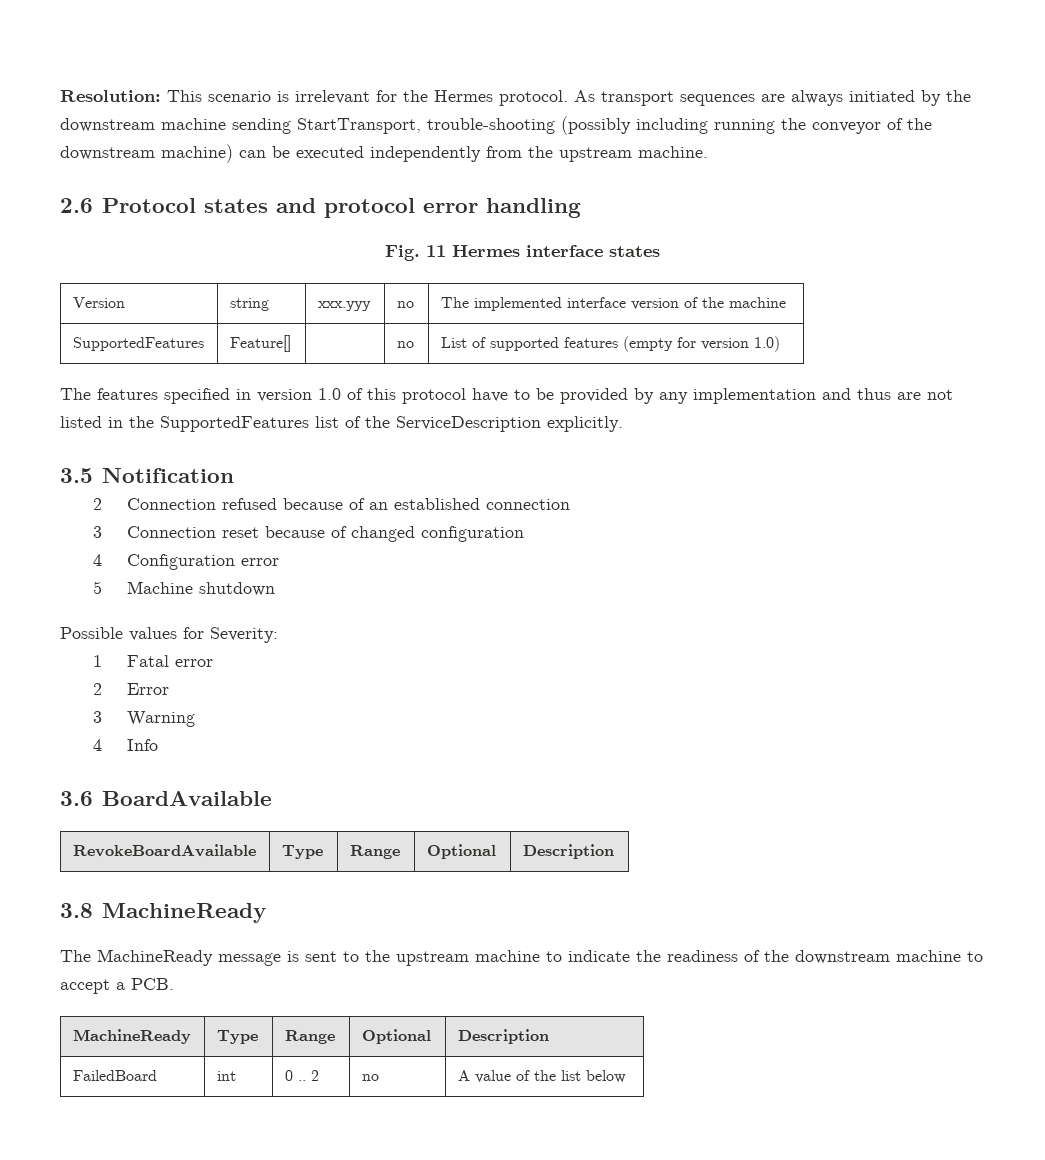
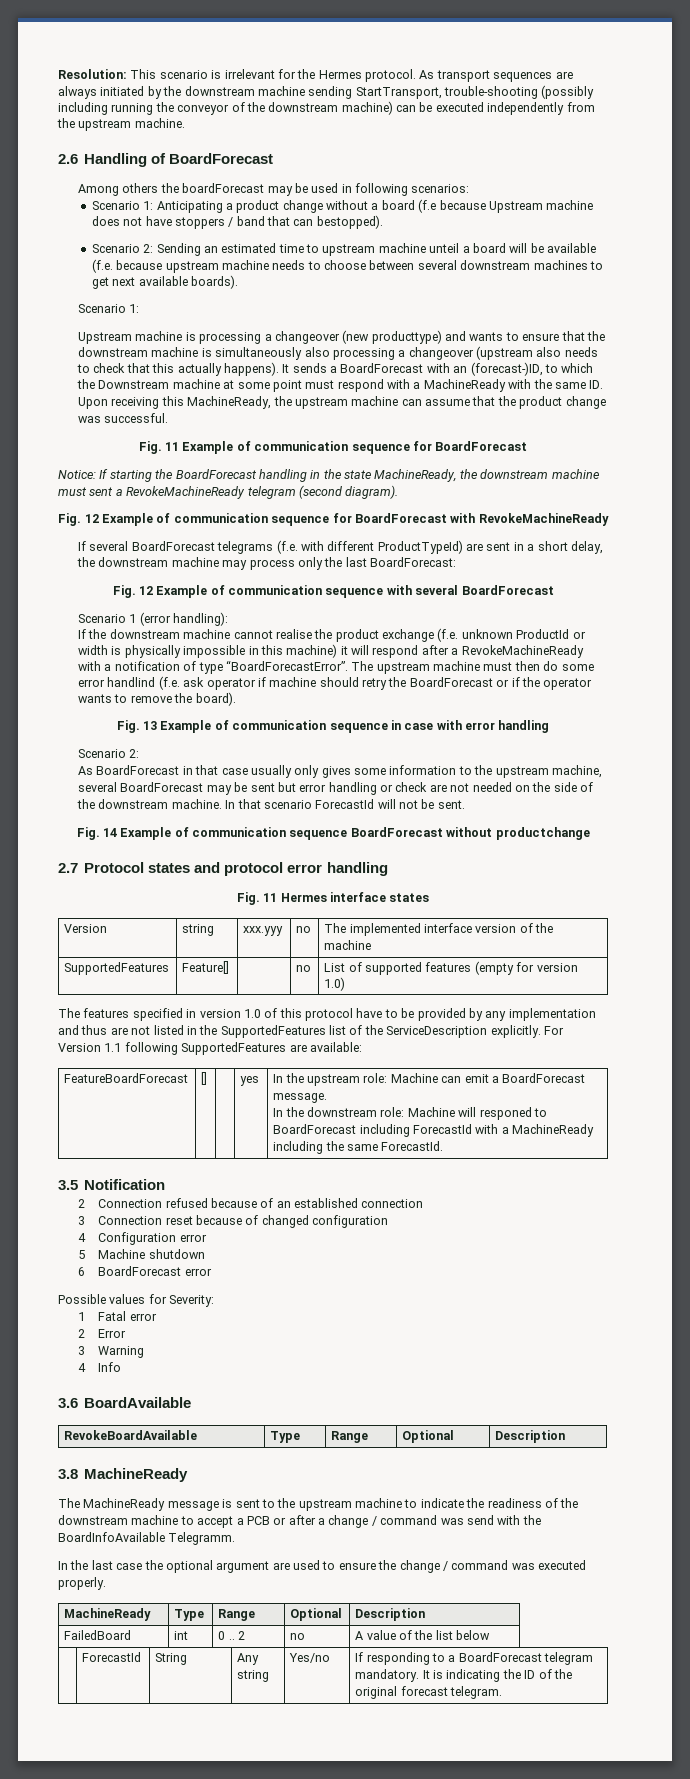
- 2.6 Protocol states and protocol error handling
+ 2.6 Handling of BoardForecast
+ Among others the boardForecast may be used in following scenarios:
+ Scenario 1: Anticipating a product change without a board (f.e because Upstream machine does not have stoppers / band that can bestopped).
+ Scenario 2: Sending an estimated time to upstream machine unteil a board will be available (f.e. because upstream machine needs to choose between several downstream machines to get next available boards).
+ Scenario 1:
+ Upstream machine is processing a changeover (new producttype) and wants to ensure that the downstream machine is simultaneously also processing a changeover (upstream also needs to check that this actually happens). It sends a BoardForecast with an (forecast-)ID, to which the Downstream machine at some point must respond with a MachineReady with the same ID. Upon receiving this MachineReady, the upstream machine can assume that the product change was successful.
+ Fig. 11 Example of communication sequence for BoardForecast
+ Notice: If starting the BoardForecast handling in the state MachineReady, the downstream machine must sent a RevokeMachineReady telegram (second diagram).
+ Fig. 12 Example of communication sequence for BoardForecast with RevokeMachineReady
+ If several BoardForecast telegrams (f.e. with different ProductTypeId) are sent in a short delay, the downstream machine may process only the last BoardForecast:
+ Fig. 12 Example of communication sequence with several BoardForecast
+ Scenario 1 (error handling):
+ If the downstream machine cannot realise the product exchange (f.e. unknown ProductId or width is physically impossible in this machine) it will respond after a RevokeMachineReady with a notification of type “BoardForecastError”. The upstream machine must then do some error handlind (f.e. ask operator if machine should retry the BoardForecast or if the operator wants to remove the board).
+ Fig. 13 Example of communication sequence in case with error handling
+ Scenario 2:
+ As BoardForecast in that case usually only gives some information to the upstream machine, several BoardForecast may be sent but error handling or check are not needed on the side of the downstream machine. In that scenario ForecastId will not be sent.
+ Fig. 14 Example of communication sequence BoardForecast without productchange
+ 2.7 Protocol states and protocol error handling
+ For Version 1.1 following SupportedFeatures are available:
+ FeatureBoardForecast | [] | | yes | In the upstream role: Machine can emit a BoardForecast message.
+ In the downstream role: Machine will responed to BoardForecast including ForecastId with a MachineReady including the same ForecastId.
+ 6 BoardForecast error
- The MachineReady message is sent to the upstream machine to indicate the readiness of the downstream machine to accept a PCB.
+ The MachineReady message is sent to the upstream machine to indicate the readiness of the downstream machine to accept a PCB or after a change / command was send with the BoardInfoAvailable Telegramm.
+ In the last case the optional argument are used to ensure the change / command was executed properly.
+ | ForecastId | String | Any string | Yes/no | If responding to a BoardForecast telegram mandatory. It is indicating the ID of the original forecast telegram.

